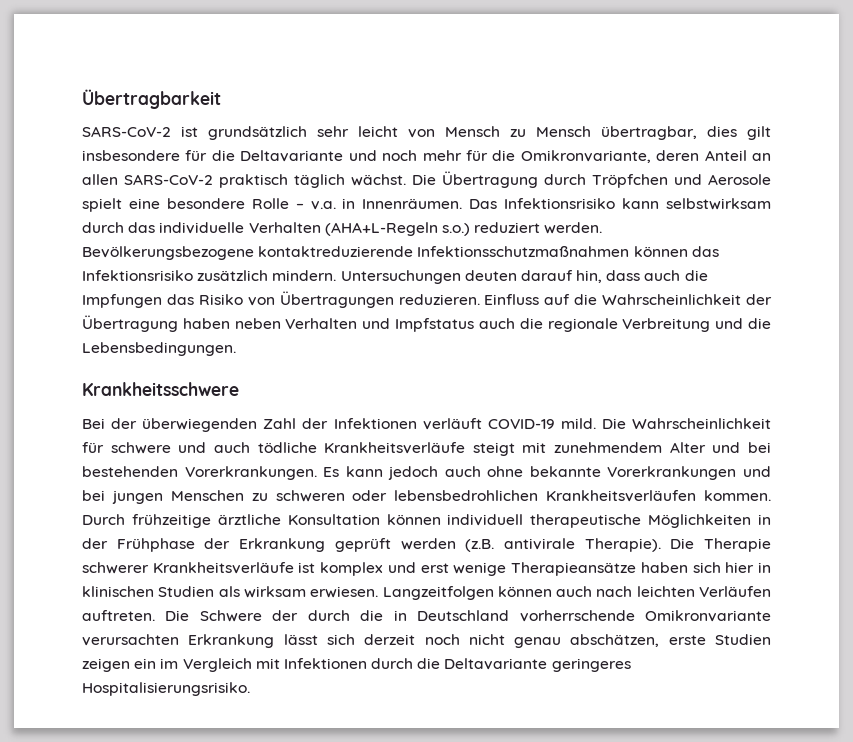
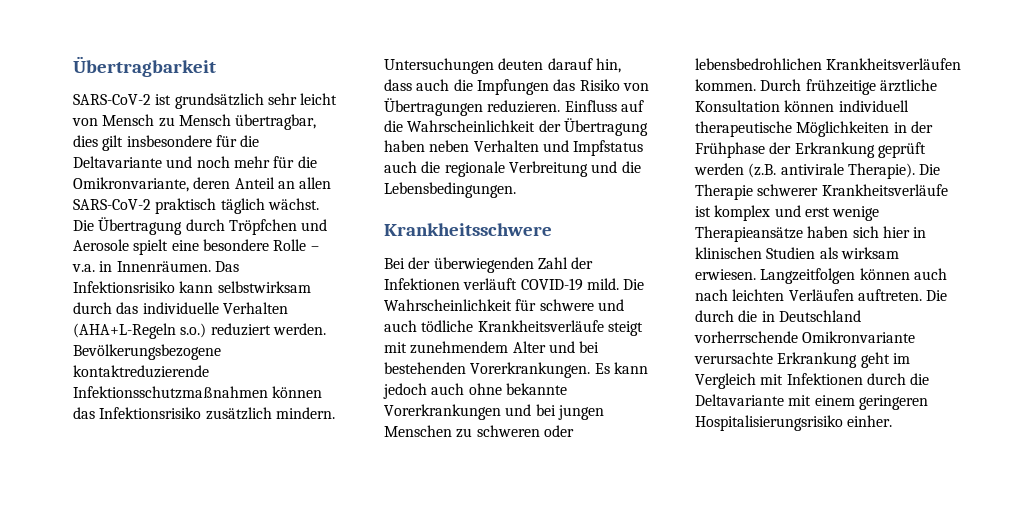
- Die Schwere der durch die in Deutschland vorherrschende Omikronvariante verursachten Erkrankung lässt sich derzeit noch nicht genau abschätzen, erste Studien zeigen ein im Vergleich mit Infektionen durch die Deltavariante geringeres Hospitalisierungsrisiko.
+ Die durch die in Deutschland vorherrschende Omikronvariante verursachte Erkrankung geht im Vergleich mit Infektionen durch die Deltavariante mit einem geringeren Hospitalisierungsrisiko einher.

